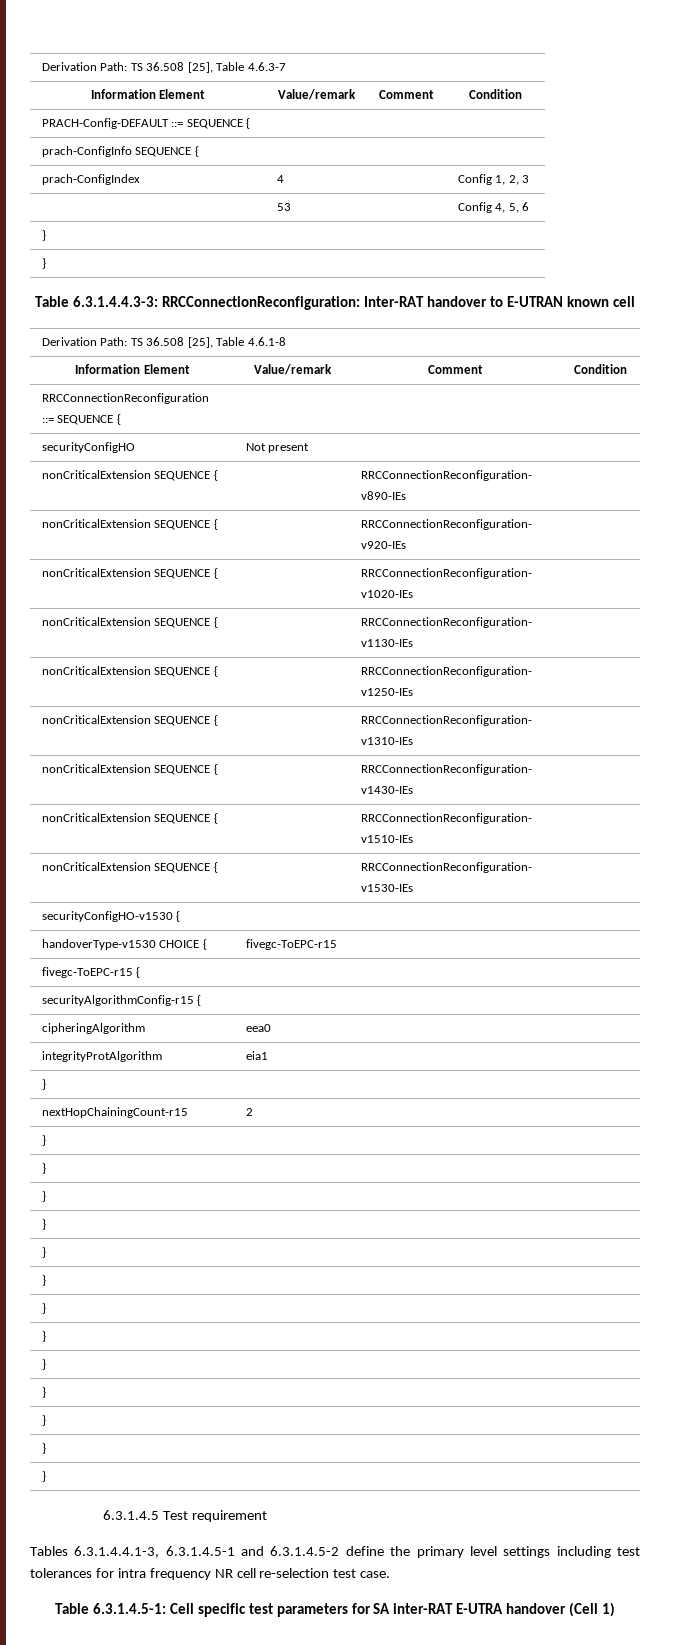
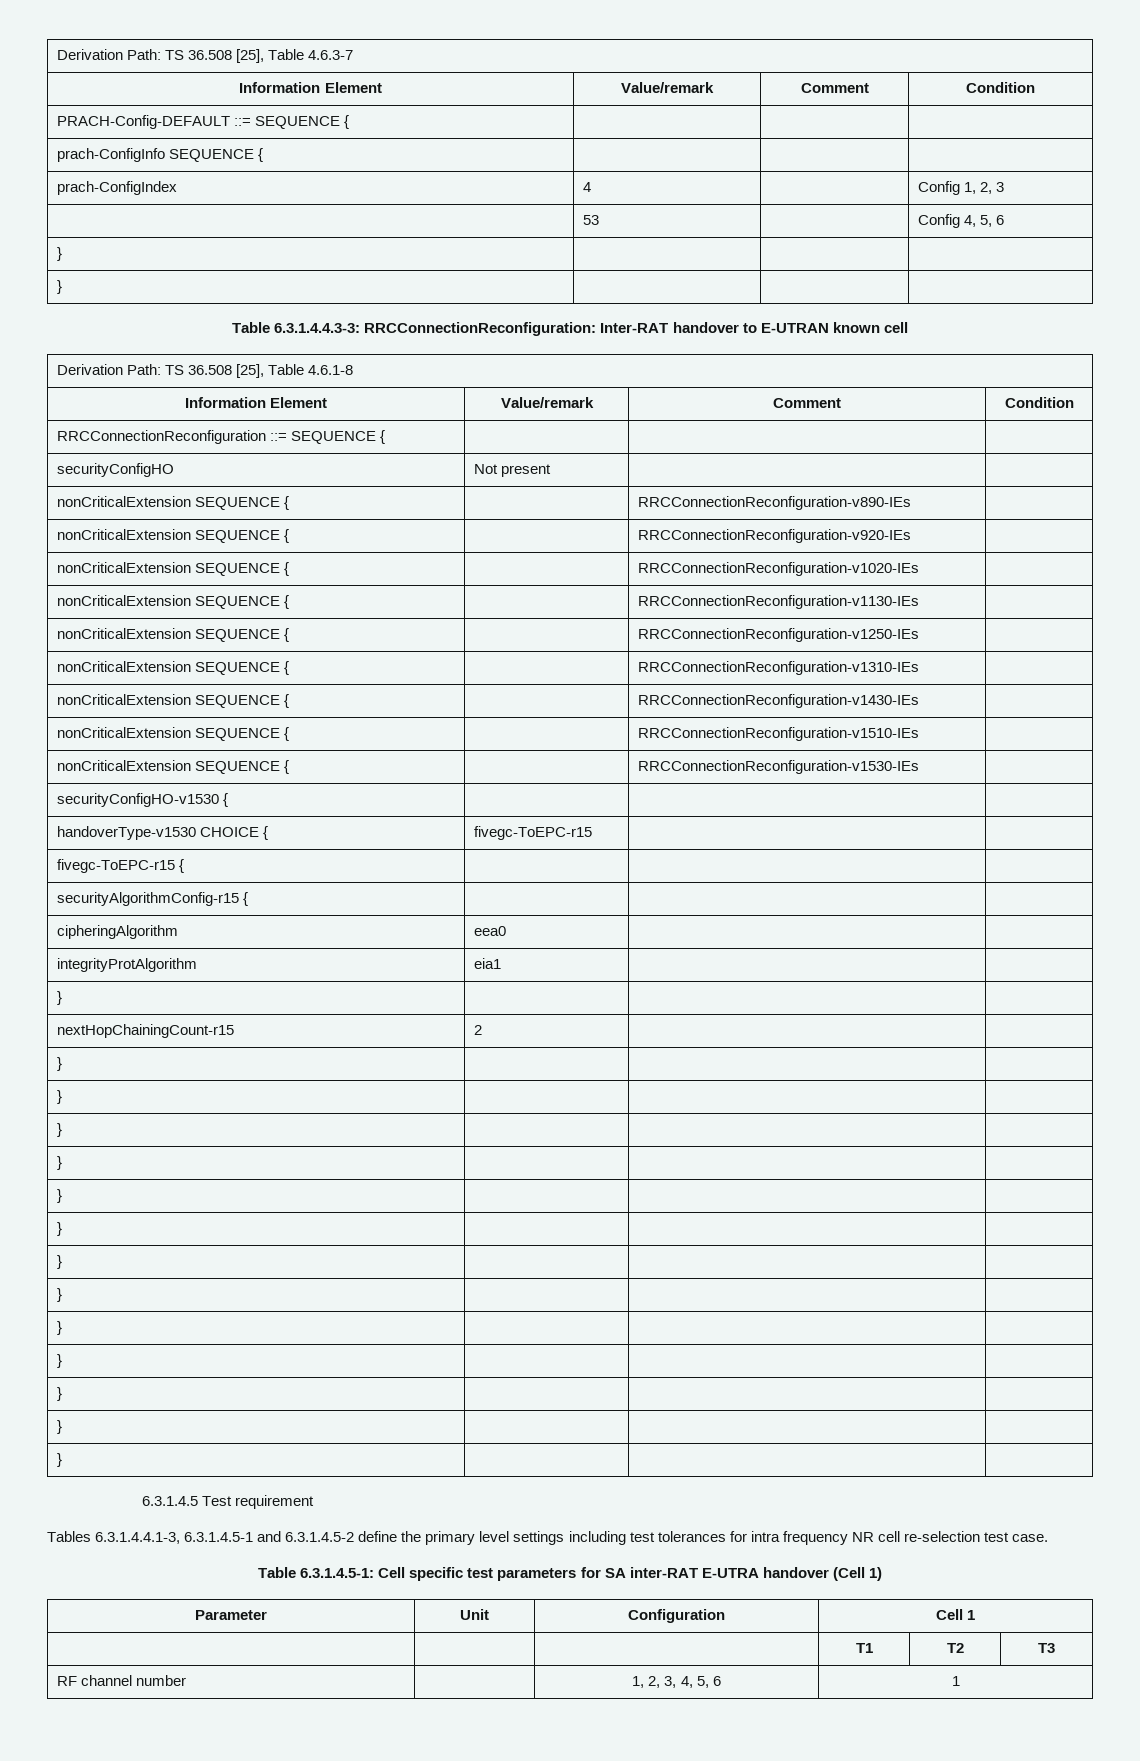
+ Parameter | Unit | Configuration | Cell 1
+ | | | T1 | T2 | T3
+ RF channel number | | 1, 2, 3, 4, 5, 6 | 1

